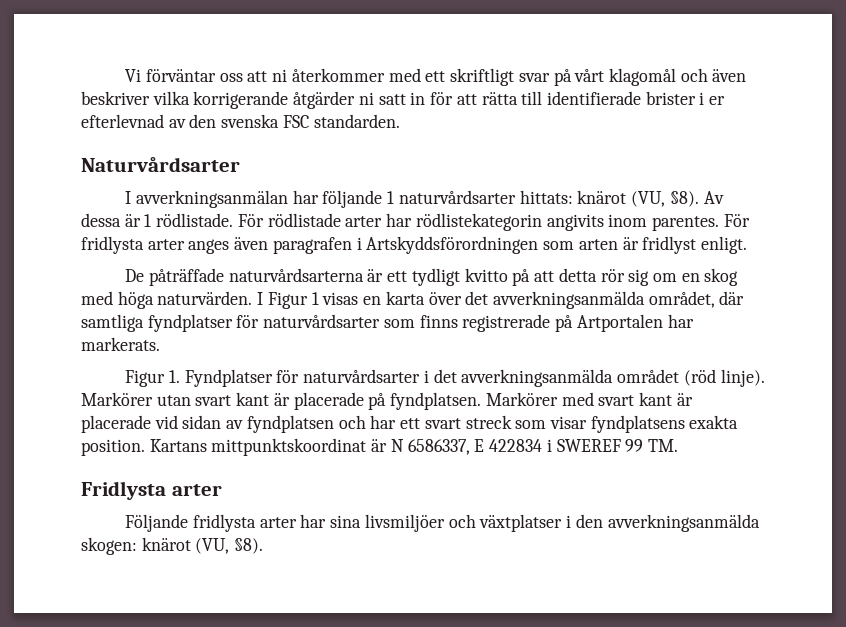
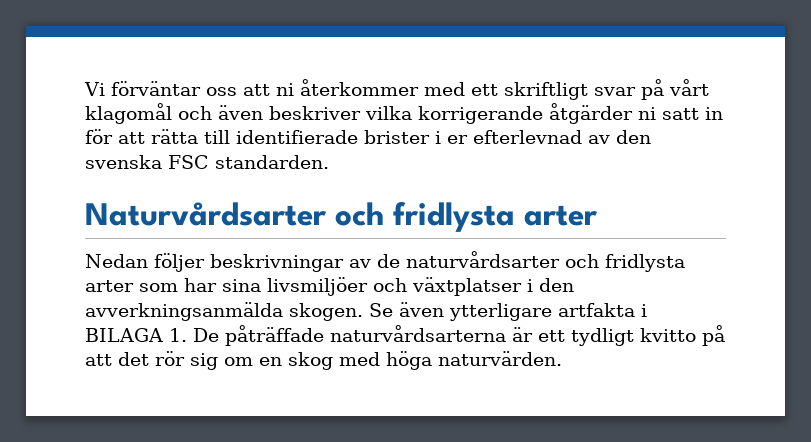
- Naturvårdsarter
- I avverkningsanmälan har följande 1 naturvårdsarter hittats: knärot (VU, §8). Av dessa är 1 rödlistade. För rödlistade arter har rödlistekategorin angivits inom parentes. För fridlysta arter anges även paragrafen i Artskyddsförordningen som arten är fridlyst enligt.
- De påträffade naturvårdsarterna är ett tydligt kvitto på att detta rör sig om en skog med höga naturvärden. I Figur 1 visas en karta över det avverkningsanmälda området, där samtliga fyndplatser för naturvårdsarter som finns registrerade på Artportalen har markerats.
- Figur 1. Fyndplatser för naturvårdsarter i det avverkningsanmälda området (röd linje). Markörer utan svart kant är placerade på fyndplatsen. Markörer med svart kant är placerade vid sidan av fyndplatsen och har ett svart streck som visar fyndplatsens exakta position. Kartans mittpunktskoordinat är N 6586337, E 422834 i SWEREF 99 TM.
- Fridlysta arter
- Följande fridlysta arter har sina livsmiljöer och växtplatser i den avverkningsanmälda skogen: knärot (VU, §8).
+ Naturvårdsarter och fridlysta arter
+ Nedan följer beskrivningar av de naturvårdsarter och fridlysta arter som har sina livsmiljöer och växtplatser i den avverkningsanmälda skogen. Se även ytterligare artfakta i BILAGA 1. De påträffade naturvårdsarterna är ett tydligt kvitto på att det rör sig om en skog med höga naturvärden.

